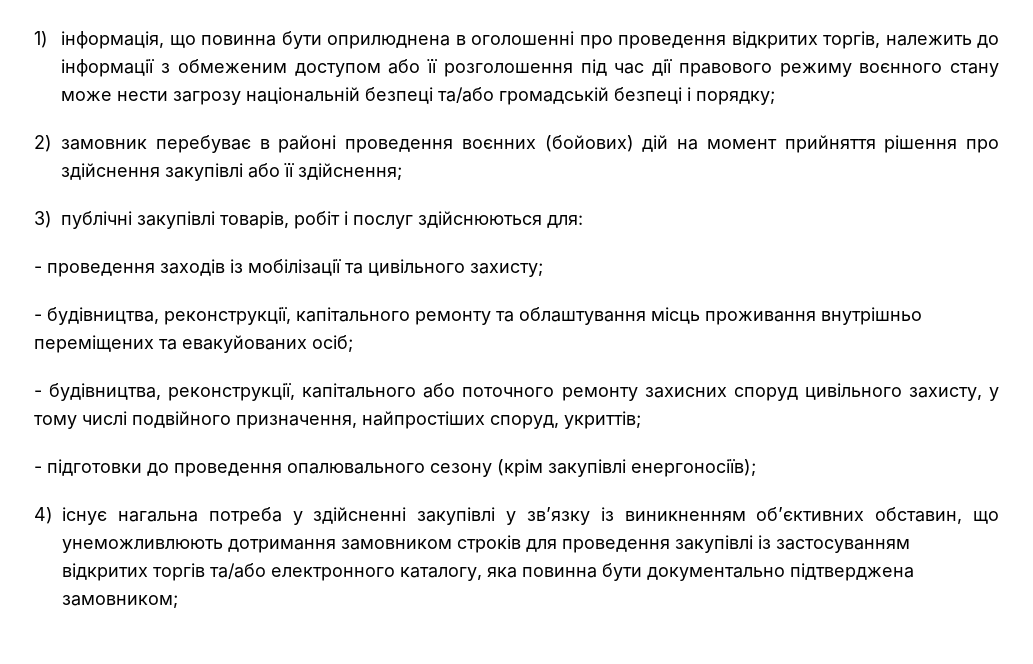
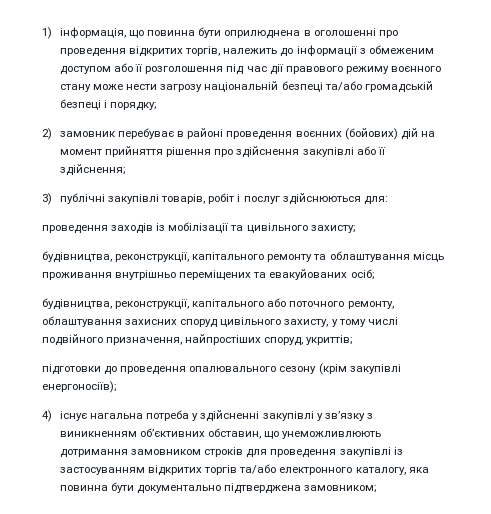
- - проведення заходів із мобілізації та цивільного захисту;
+ проведення заходів із мобілізації та цивільного захисту;
- - будівництва, реконструкції, капітального ремонту та облаштування місць проживання внутрішньо переміщених та евакуйованих осіб;
+ будівництва, реконструкції, капітального ремонту та облаштування місць проживання внутрішньо переміщених та евакуйованих осіб;
- - будівництва, реконструкції, капітального або поточного ремонту захисних споруд цивільного захисту, у тому числі подвійного призначення, найпростіших споруд, укриттів;
+ будівництва, реконструкції, капітального або поточного ремонту, облаштування захисних споруд цивільного захисту, у тому числі подвійного призначення, найпростіших споруд, укриттів;
- - підготовки до проведення опалювального сезону (крім закупівлі енергоносіїв);
+ підготовки до проведення опалювального сезону (крім закупівлі енергоносіїв);
- 4) існує нагальна потреба у здійсненні закупівлі у зв’язку із виникненням об’єктивних обставин, що унеможливлюють дотримання замовником строків для проведення закупівлі із застосуванням відкритих торгів та/або електронного каталогу, яка повинна бути документально підтверджена замовником;
+ 4) існує нагальна потреба у здійсненні закупівлі у зв’язку з виникненням об’єктивних обставин, що унеможливлюють дотримання замовником строків для проведення закупівлі із застосуванням відкритих торгів та/або електронного каталогу, яка повинна бути документально підтверджена замовником;

